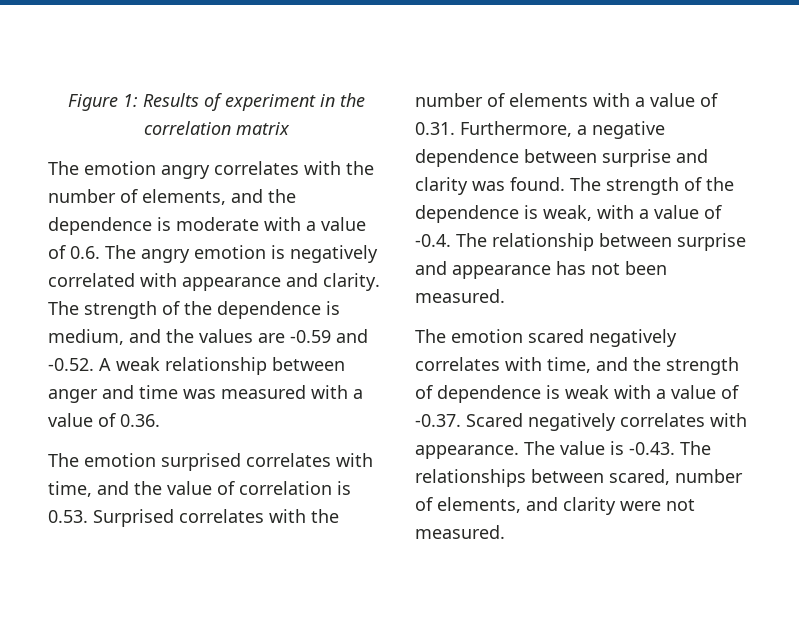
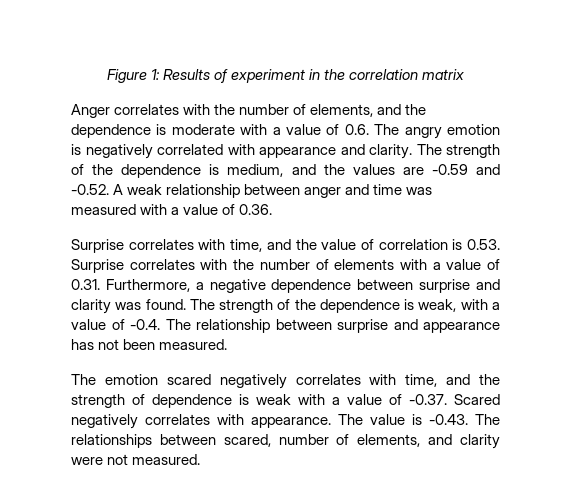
- The emotion angry correlates with the number of elements, and the dependence is moderate with a value of 0.6. The angry emotion is negatively correlated with appearance and clarity.
+ Anger correlates with the number of elements, and the dependence is moderate with a value of 0.6. The angry emotion is negatively correlated with appearance and clarity.
- The emotion surprised correlates with time, and the value of correlation is 0.53. Surprised correlates with the number of elements with a value of 0.31. Furthermore, a negative dependence between surprise and clarity was found.
+ Surprise correlates with time, and the value of correlation is 0.53. Surprise correlates with the number of elements with a value of 0.31. Furthermore, a negative dependence between surprise and clarity was found.

